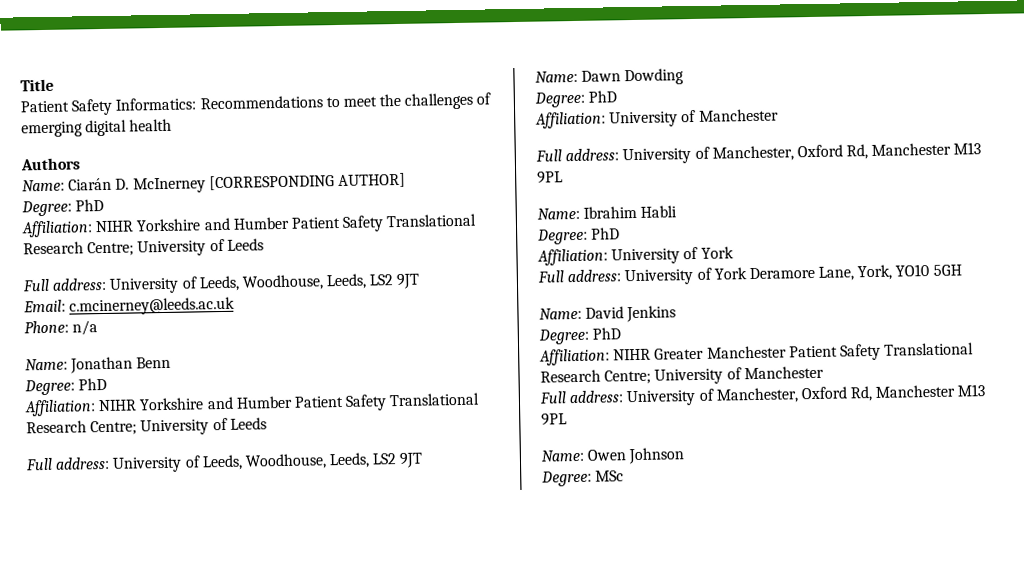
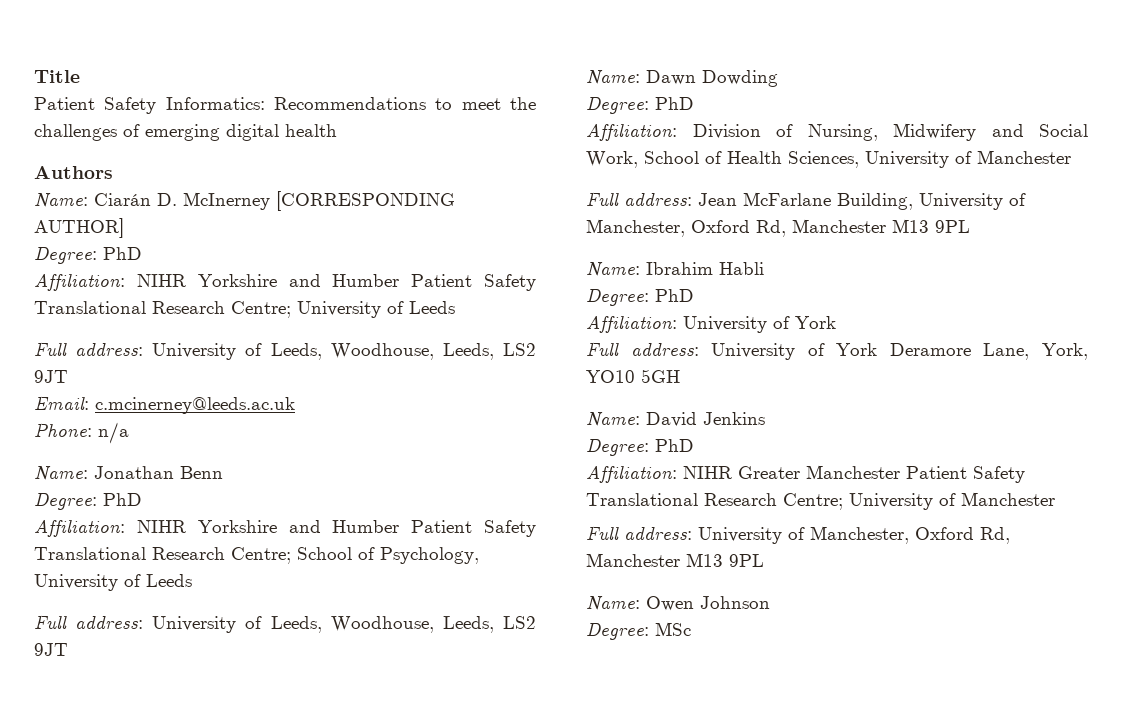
  Name: Jonathan Benn
  Degree: PhD
- Affiliation: NIHR Yorkshire and Humber Patient Safety Translational Research Centre; University of Leeds
+ Affiliation: NIHR Yorkshire and Humber Patient Safety Translational Research Centre; School of Psychology, University of Leeds
- Affiliation: University of Manchester
- Full address: University of Manchester, Oxford Rd, Manchester M13 9PL
+ Affiliation: Division of Nursing, Midwifery and Social Work, School of Health Sciences, University of Manchester
+ Full address: Jean McFarlane Building, University of Manchester, Oxford Rd, Manchester M13 9PL

